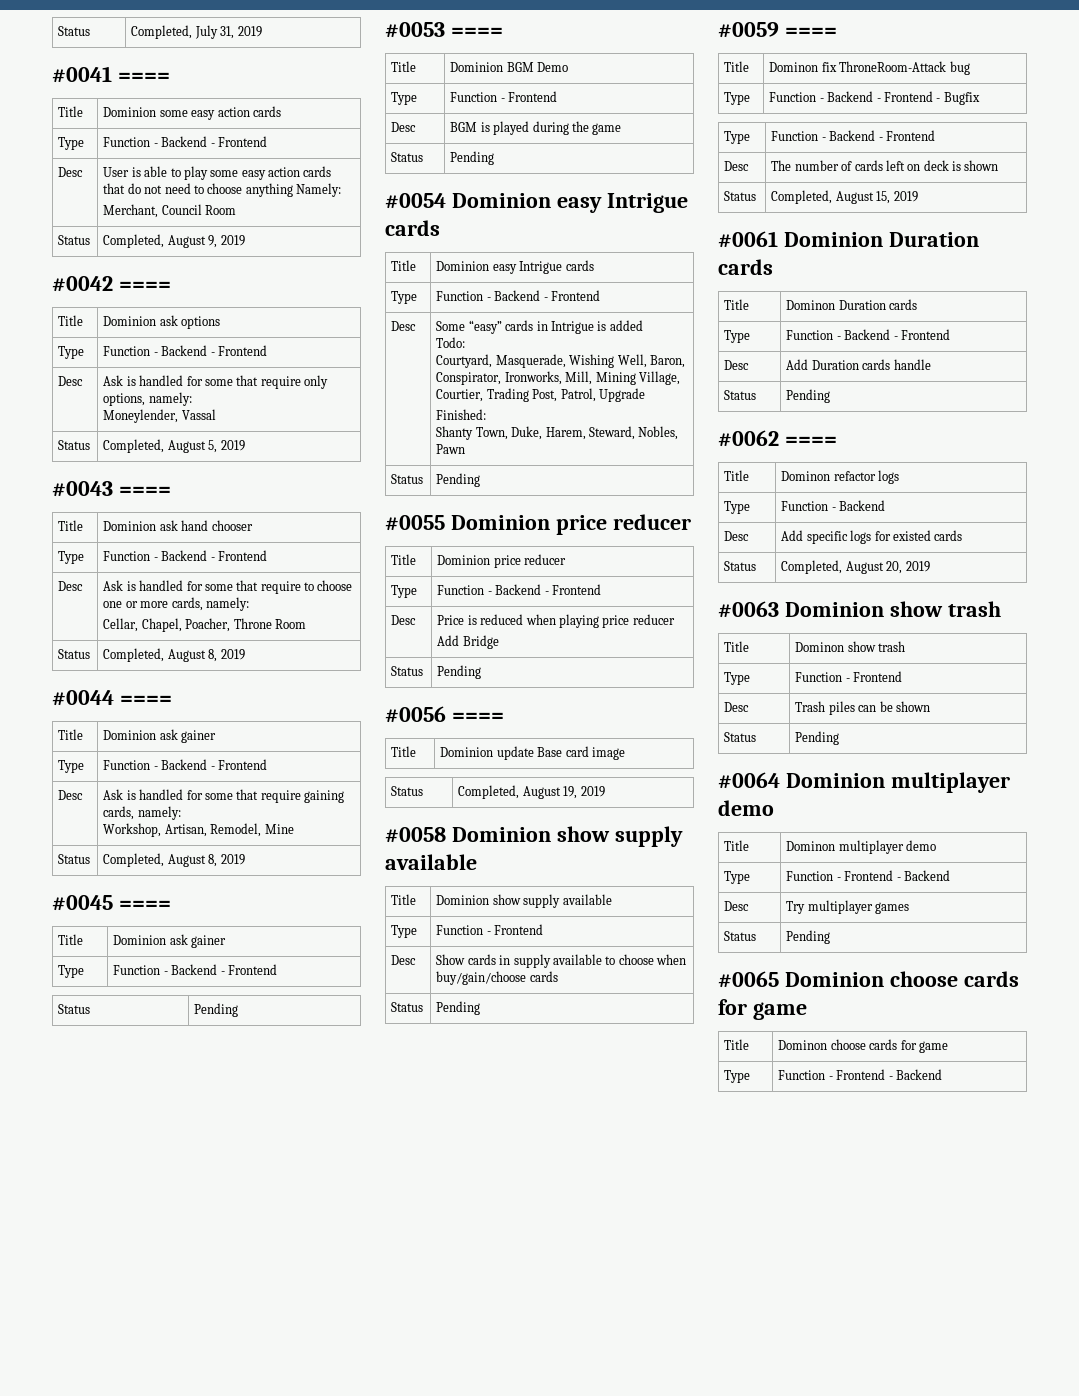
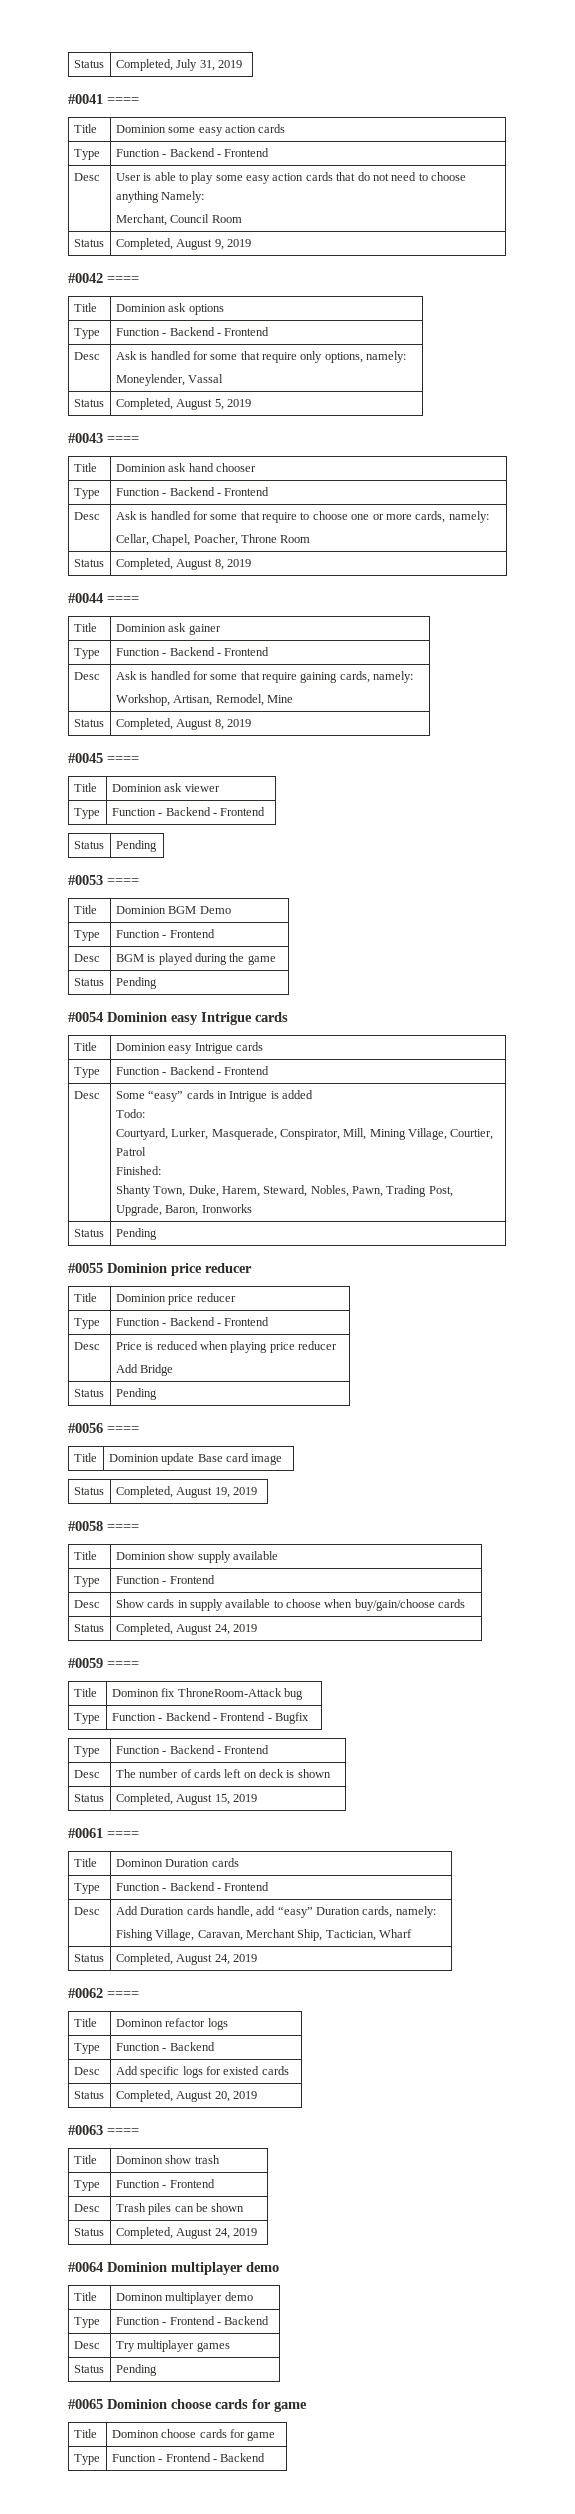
  #0045 ====
- Title | Dominion ask gainer
+ Title | Dominion ask viewer
  Desc | Some “easy” cards in Intrigue is added
  Todo:
- Courtyard, Masquerade, Wishing Well, Baron, Conspirator, Ironworks, Mill, Mining Village, Courtier, Trading Post, Patrol, Upgrade
+ Courtyard, Lurker, Masquerade, Conspirator, Mill, Mining Village, Courtier, Patrol
  Finished:
- Shanty Town, Duke, Harem, Steward, Nobles, Pawn
+ Shanty Town, Duke, Harem, Steward, Nobles, Pawn, Trading Post, Upgrade, Baron, Ironworks
- #0058 Dominion show supply available
+ #0058 ====
  Desc | Show cards in supply available to choose when buy/gain/choose cards
- Status | Pending
+ Status | Completed, August 24, 2019
- #0061 Dominion Duration cards
+ #0061 ====
- Desc | Add Duration cards handle
- Status | Pending
+ Desc | Add Duration cards handle, add “easy” Duration cards, namely:
+ Fishing Village, Caravan, Merchant Ship, Tactician, Wharf
+ Status | Completed, August 24, 2019
- #0063 Dominion show trash
+ #0063 ====
  Desc | Trash piles can be shown
- Status | Pending
+ Status | Completed, August 24, 2019

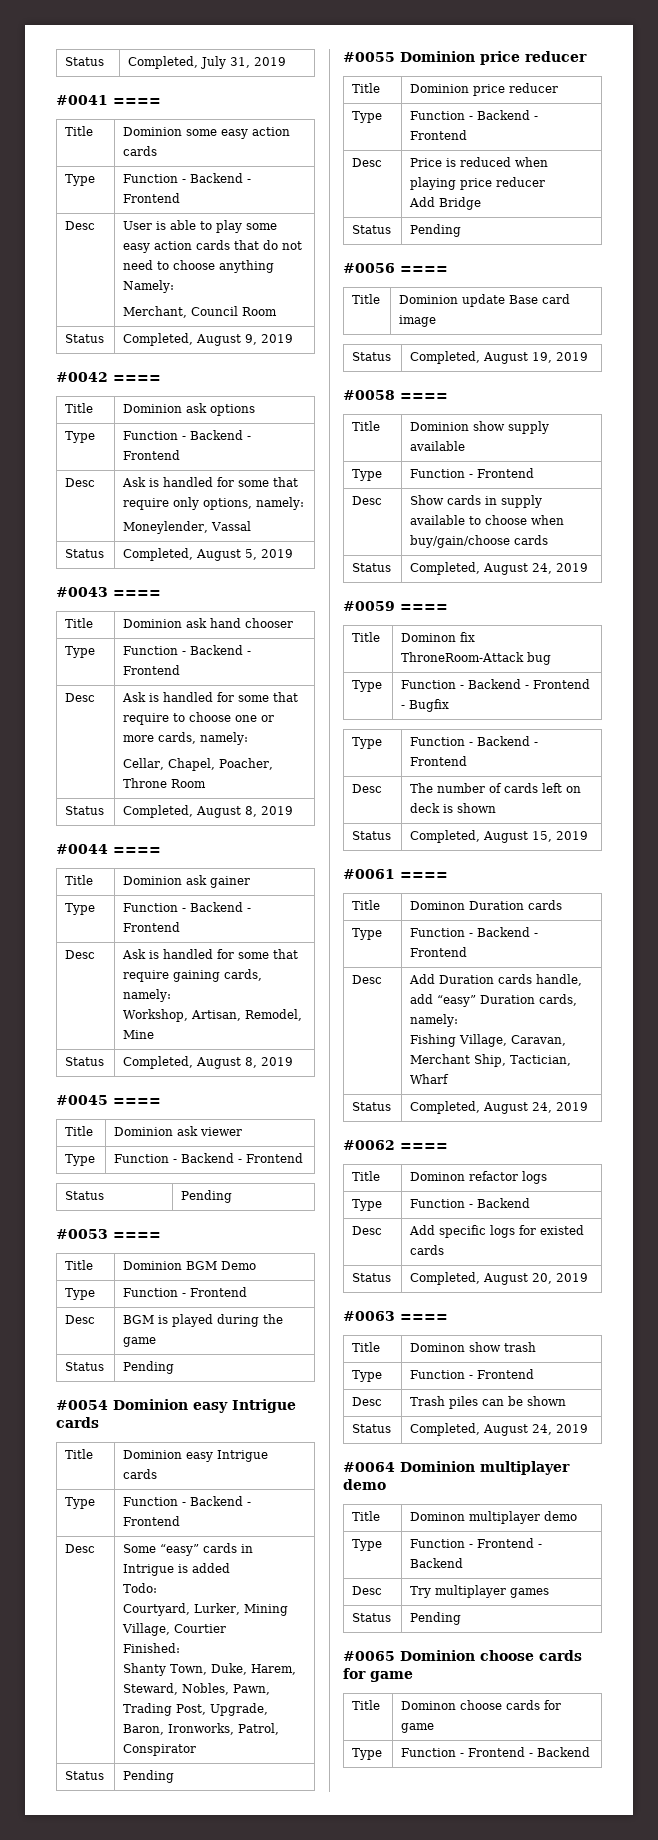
  Desc | Some “easy” cards in Intrigue is added
  Todo:
- Courtyard, Lurker, Masquerade, Conspirator, Mill, Mining Village, Courtier, Patrol
+ Courtyard, Lurker, Mining Village, Courtier
  Finished:
- Shanty Town, Duke, Harem, Steward, Nobles, Pawn, Trading Post, Upgrade, Baron, Ironworks
+ Shanty Town, Duke, Harem, Steward, Nobles, Pawn, Trading Post, Upgrade, Baron, Ironworks, Patrol, Conspirator

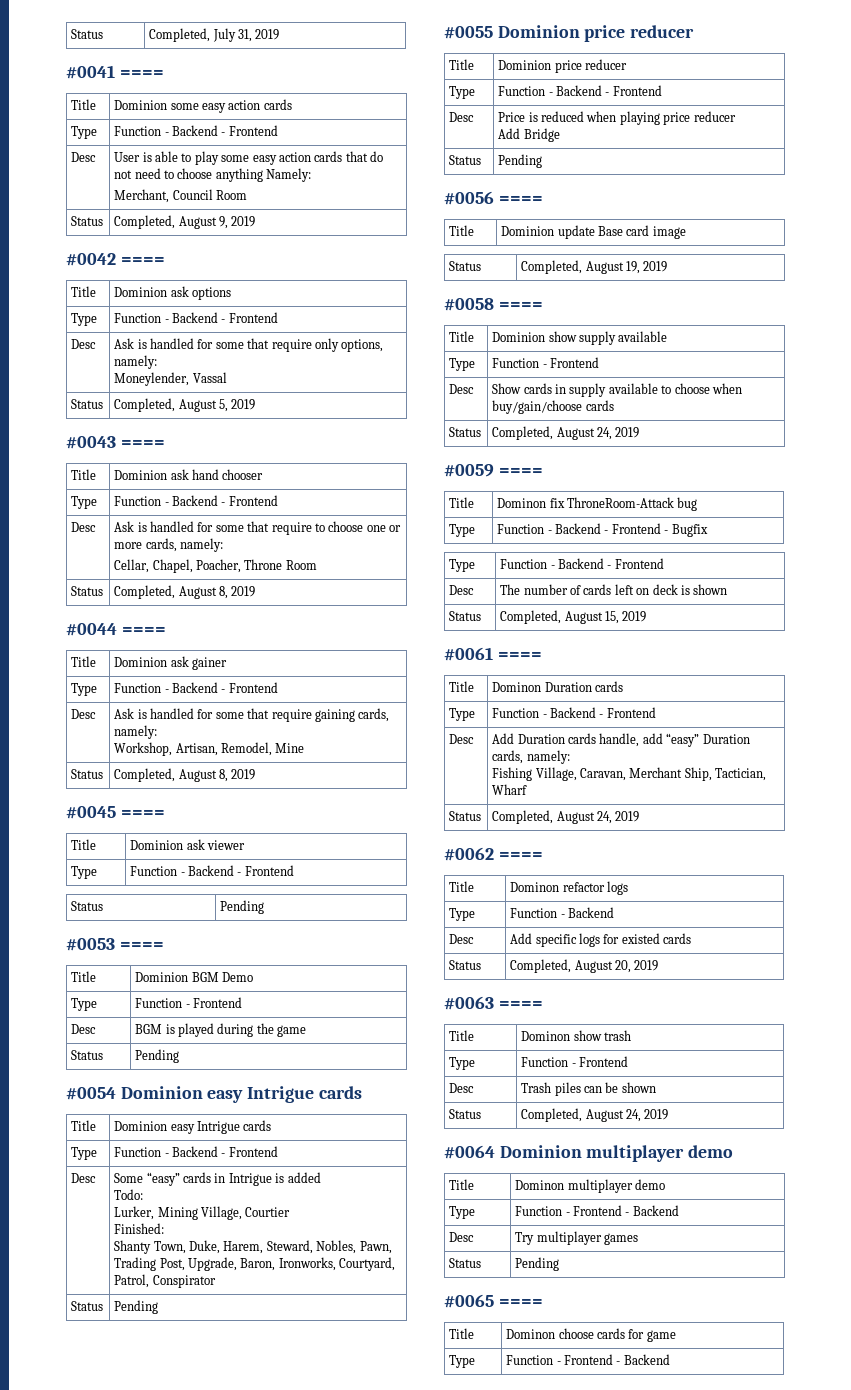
  Desc | Some “easy” cards in Intrigue is added
  Todo:
- Courtyard, Lurker, Mining Village, Courtier
+ Lurker, Mining Village, Courtier
  Finished:
- Shanty Town, Duke, Harem, Steward, Nobles, Pawn, Trading Post, Upgrade, Baron, Ironworks, Patrol, Conspirator
+ Shanty Town, Duke, Harem, Steward, Nobles, Pawn, Trading Post, Upgrade, Baron, Ironworks, Courtyard, Patrol, Conspirator
- #0065 Dominion choose cards for game
+ #0065 ====

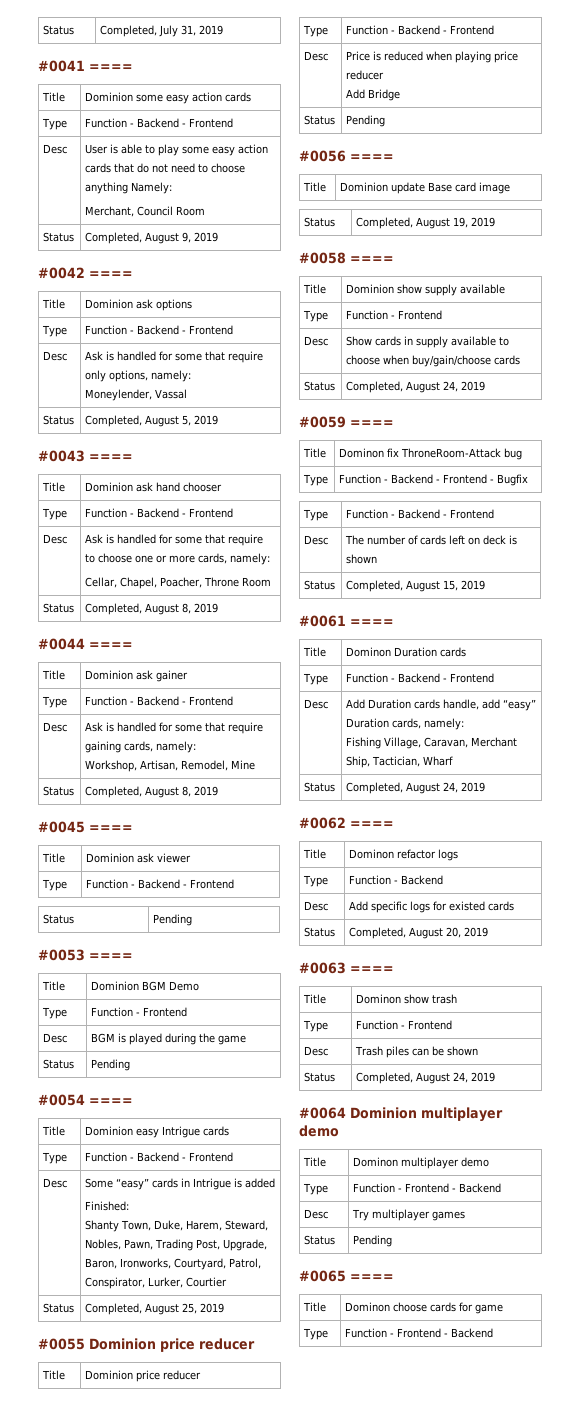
- #0054 Dominion easy Intrigue cards
+ #0054 ====
  Desc | Some “easy” cards in Intrigue is added
- Todo:
- Lurker, Mining Village, Courtier
  Finished:
- Shanty Town, Duke, Harem, Steward, Nobles, Pawn, Trading Post, Upgrade, Baron, Ironworks, Courtyard, Patrol, Conspirator
- Status | Pending
+ Shanty Town, Duke, Harem, Steward, Nobles, Pawn, Trading Post, Upgrade, Baron, Ironworks, Courtyard, Patrol, Conspirator, Lurker, Courtier
+ Status | Completed, August 25, 2019

